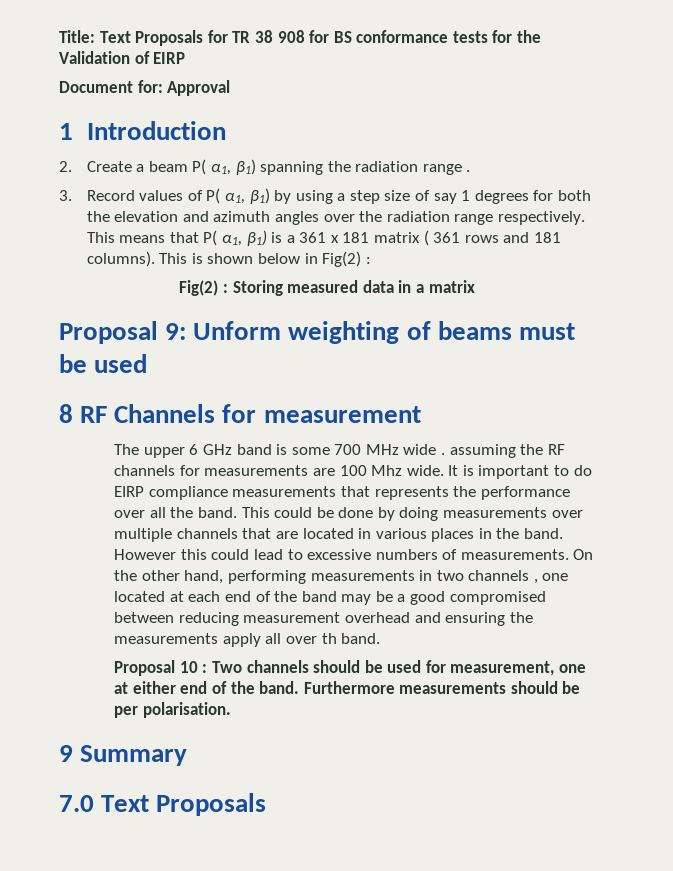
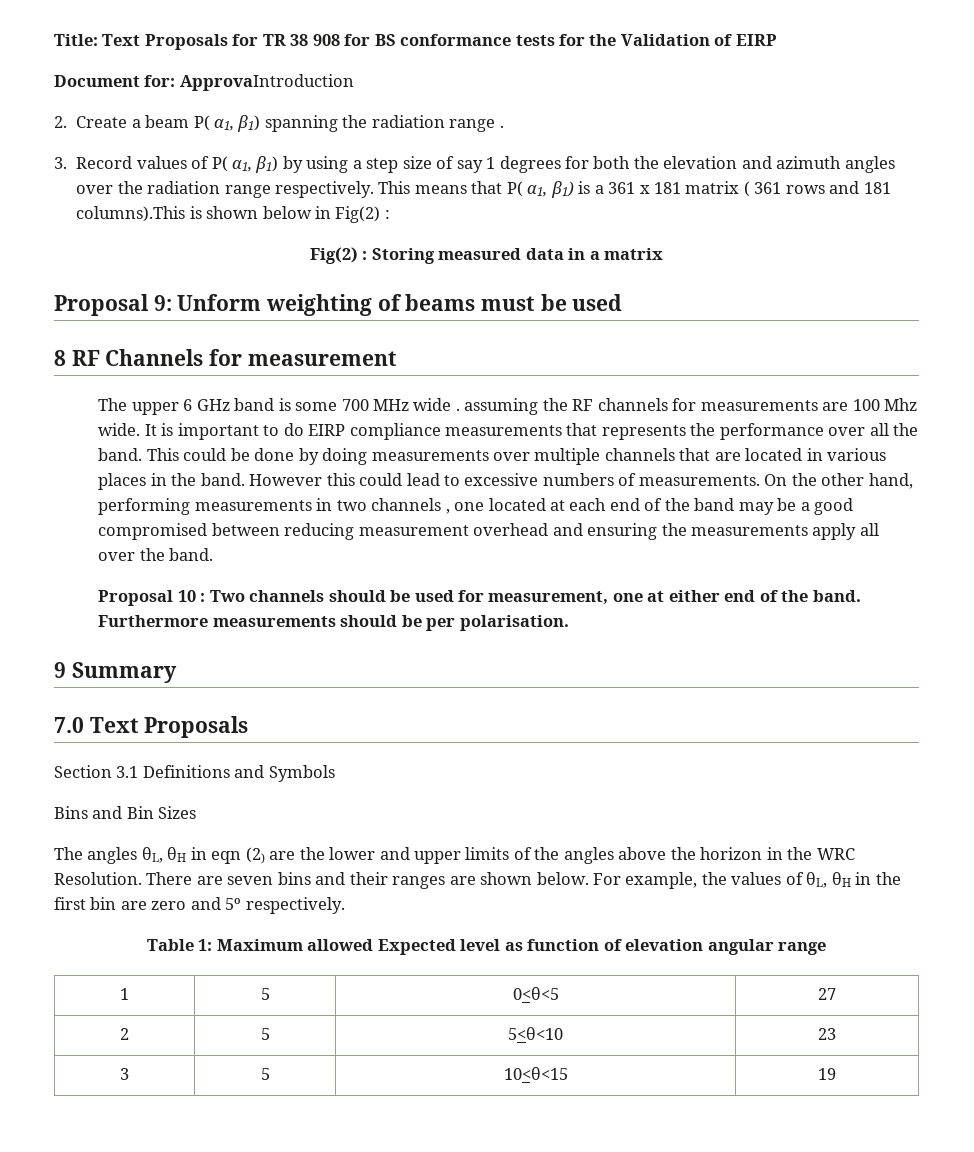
- Document for: Approval
- 1 Introduction
+ Document for: ApprovaIntroduction
- This means that P( α1, β1) is a 361 x 181 matrix ( 361 rows and 181 columns). This is shown below in Fig(2) :
+ This means that P( α1, β1) is a 361 x 181 matrix ( 361 rows and 181 columns).This is shown below in Fig(2) :
- On the other hand, performing measurements in two channels , one located at each end of the band may be a good compromised between reducing measurement overhead and ensuring the measurements apply all over th band.
+ On the other hand, performing measurements in two channels , one located at each end of the band may be a good compromised between reducing measurement overhead and ensuring the measurements apply all over the band.
+ Section 3.1 Definitions and Symbols
+ Bins and Bin Sizes
+ The angles θL, θH in eqn (2) are the lower and upper limits of the angles above the horizon in the WRC Resolution. There are seven bins and their ranges are shown below. For example, the values of θL, θH in the first bin are zero and 5º respectively.
+ Table 1: Maximum allowed Expected level as function of elevation angular range
+ 1 | 5 | 0<θ<5 | 27
+ 2 | 5 | 5<θ<10 | 23
+ 3 | 5 | 10<θ<15 | 19

